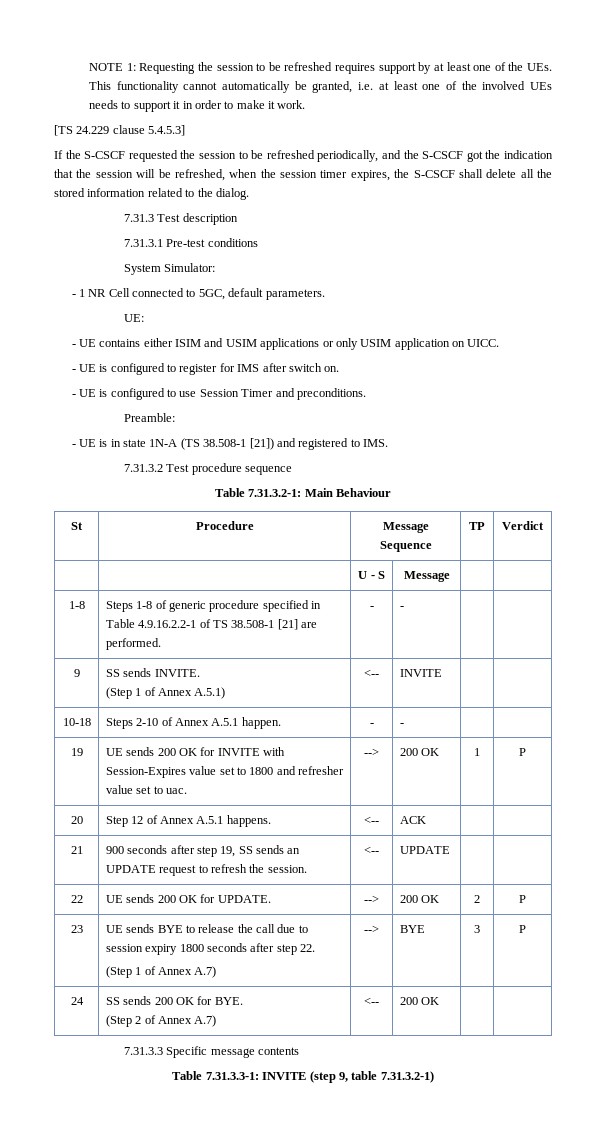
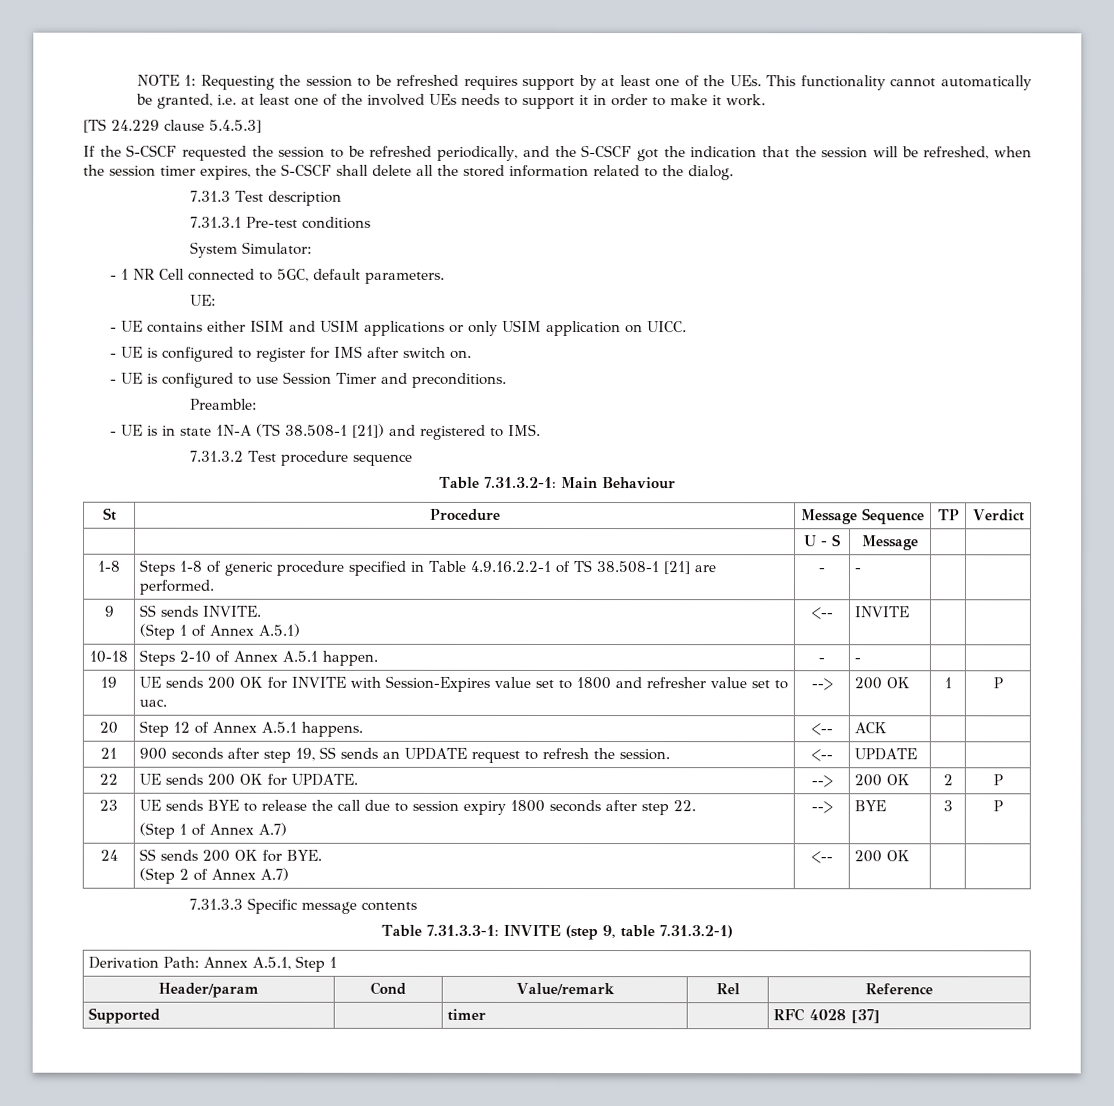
+ Derivation Path: Annex A.5.1, Step 1
+ Header/param | Cond | Value/remark | Rel | Reference
+ Supported | | timer | | RFC 4028 [37]

